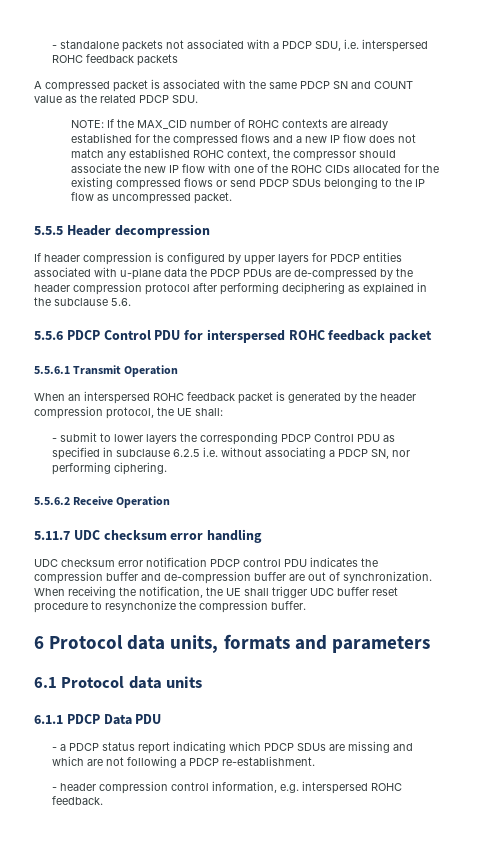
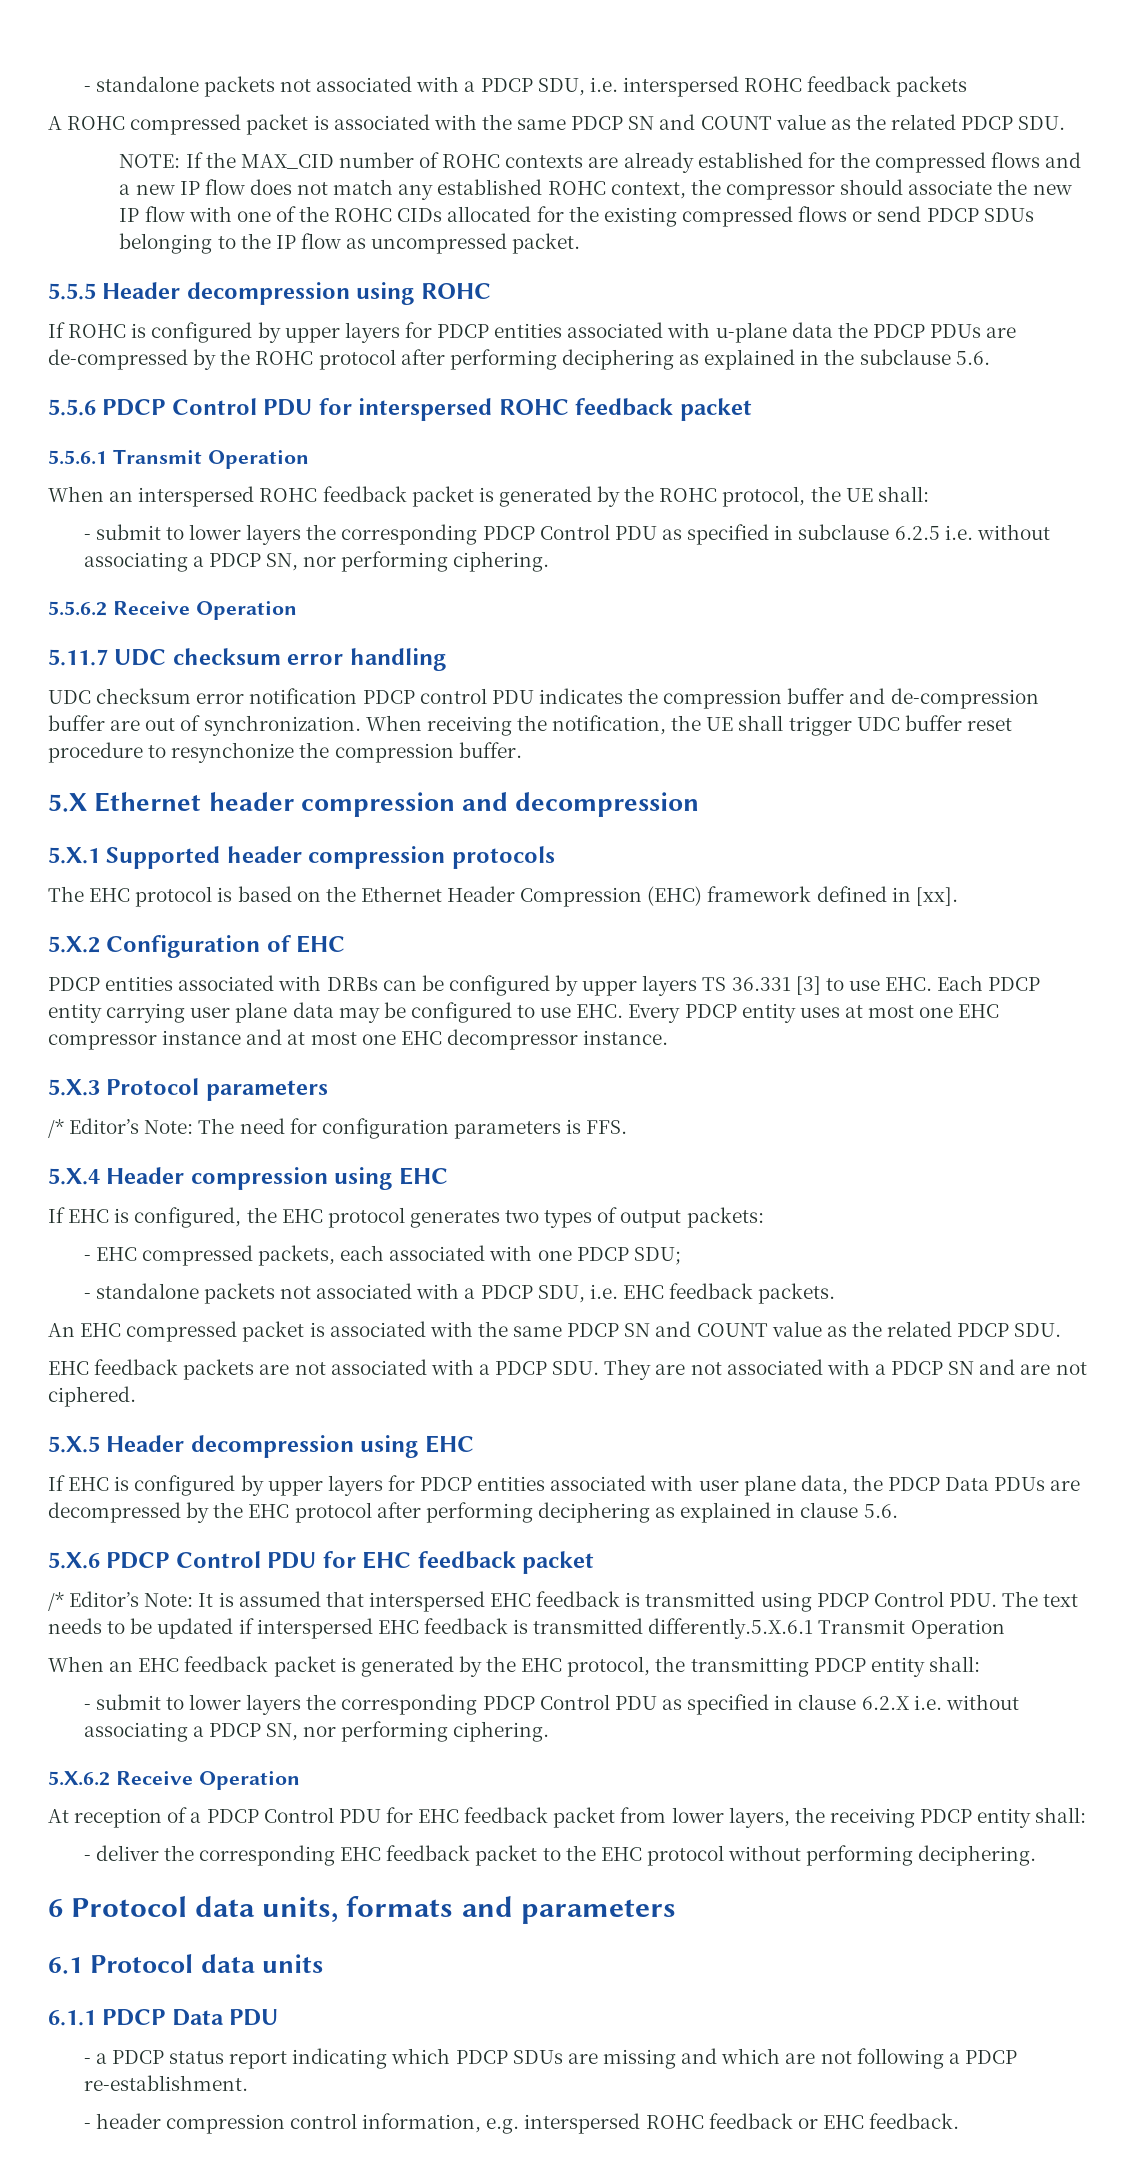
- A compressed packet is associated with the same PDCP SN and COUNT value as the related PDCP SDU.
+ A ROHC compressed packet is associated with the same PDCP SN and COUNT value as the related PDCP SDU.
- 5.5.5 Header decompression
- If header compression is configured by upper layers for PDCP entities associated with u-plane data the PDCP PDUs are de-compressed by the header compression protocol after performing deciphering as explained in the subclause 5.6.
+ 5.5.5 Header decompression using ROHC
+ If ROHC is configured by upper layers for PDCP entities associated with u-plane data the PDCP PDUs are de-compressed by the ROHC protocol after performing deciphering as explained in the subclause 5.6.
- When an interspersed ROHC feedback packet is generated by the header compression protocol, the UE shall:
+ When an interspersed ROHC feedback packet is generated by the ROHC protocol, the UE shall:
+ 5.X Ethernet header compression and decompression
+ 5.X.1 Supported header compression protocols
+ The EHC protocol is based on the Ethernet Header Compression (EHC) framework defined in [xx].
+ 5.X.2 Configuration of EHC
+ PDCP entities associated with DRBs can be configured by upper layers TS 36.331 [3] to use EHC. Each PDCP entity carrying user plane data may be configured to use EHC. Every PDCP entity uses at most one EHC compressor instance and at most one EHC decompressor instance.
+ 5.X.3 Protocol parameters
+ /* Editor’s Note: The need for configuration parameters is FFS.
+ 5.X.4 Header compression using EHC
+ If EHC is configured, the EHC protocol generates two types of output packets:
+ - EHC compressed packets, each associated with one PDCP SDU;
+ - standalone packets not associated with a PDCP SDU, i.e. EHC feedback packets.
+ An EHC compressed packet is associated with the same PDCP SN and COUNT value as the related PDCP SDU.
+ EHC feedback packets are not associated with a PDCP SDU. They are not associated with a PDCP SN and are not ciphered.
+ 5.X.5 Header decompression using EHC
+ If EHC is configured by upper layers for PDCP entities associated with user plane data, the PDCP Data PDUs are decompressed by the EHC protocol after performing deciphering as explained in clause 5.6.
+ 5.X.6 PDCP Control PDU for EHC feedback packet
+ /* Editor’s Note: It is assumed that interspersed EHC feedback is transmitted using PDCP Control PDU. The text needs to be updated if interspersed EHC feedback is transmitted differently.5.X.6.1 Transmit Operation
+ When an EHC feedback packet is generated by the EHC protocol, the transmitting PDCP entity shall:
+ - submit to lower layers the corresponding PDCP Control PDU as specified in clause 6.2.X i.e. without associating a PDCP SN, nor performing ciphering.
+ 5.X.6.2 Receive Operation
+ At reception of a PDCP Control PDU for EHC feedback packet from lower layers, the receiving PDCP entity shall:
+ - deliver the corresponding EHC feedback packet to the EHC protocol without performing deciphering.
- - header compression control information, e.g. interspersed ROHC feedback.
+ - header compression control information, e.g. interspersed ROHC feedback or EHC feedback.

